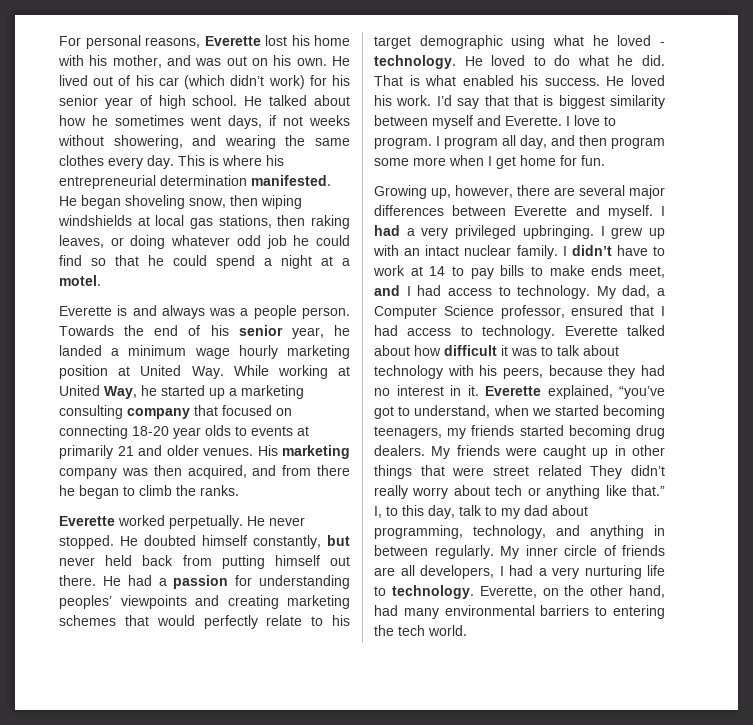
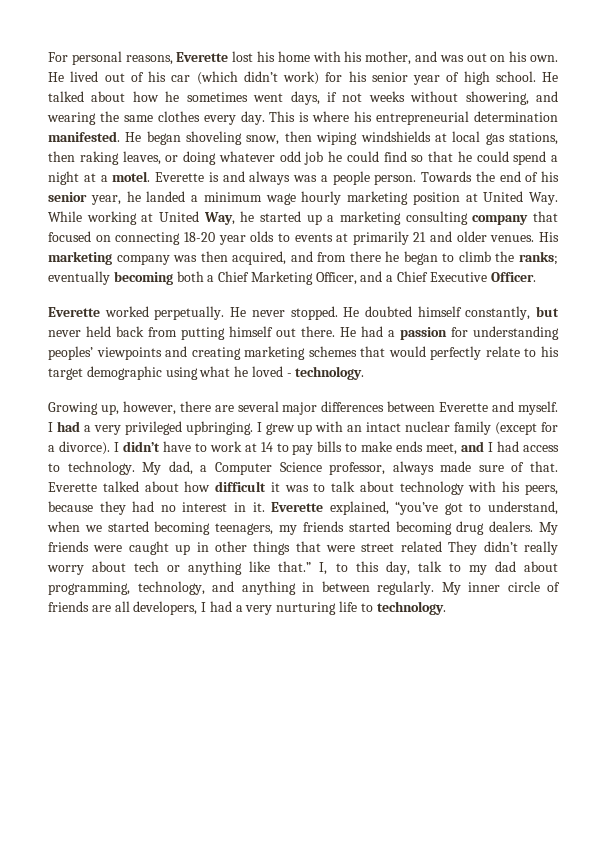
- He began shoveling snow, then wiping windshields at local gas stations, then raking leaves, or doing whatever odd job he could find so that he could spend a night at a motel.
- Everette is and always was a people person.
+ He began shoveling snow, then wiping windshields at local gas stations, then raking leaves, or doing whatever odd job he could find so that he could spend a night at a motel. Everette is and always was a people person.
- His marketing company was then acquired, and from there he began to climb the ranks.
+ His marketing company was then acquired, and from there he began to climb the ranks; eventually becoming both a Chief Marketing Officer, and a Chief Executive Officer.
- He loved to do what he did. That is what enabled his success. He loved his work. I’d say that that is biggest similarity between myself and Everette. I love to program. I program all day, and then program some more when I get home for fun.
- I grew up with an intact nuclear family.
+ I grew up with an intact nuclear family (except for a divorce).
- My dad, a Computer Science professor, ensured that I had access to technology.
+ My dad, a Computer Science professor, always made sure of that.
- Everette, on the other hand, had many environmental barriers to entering the tech world.

